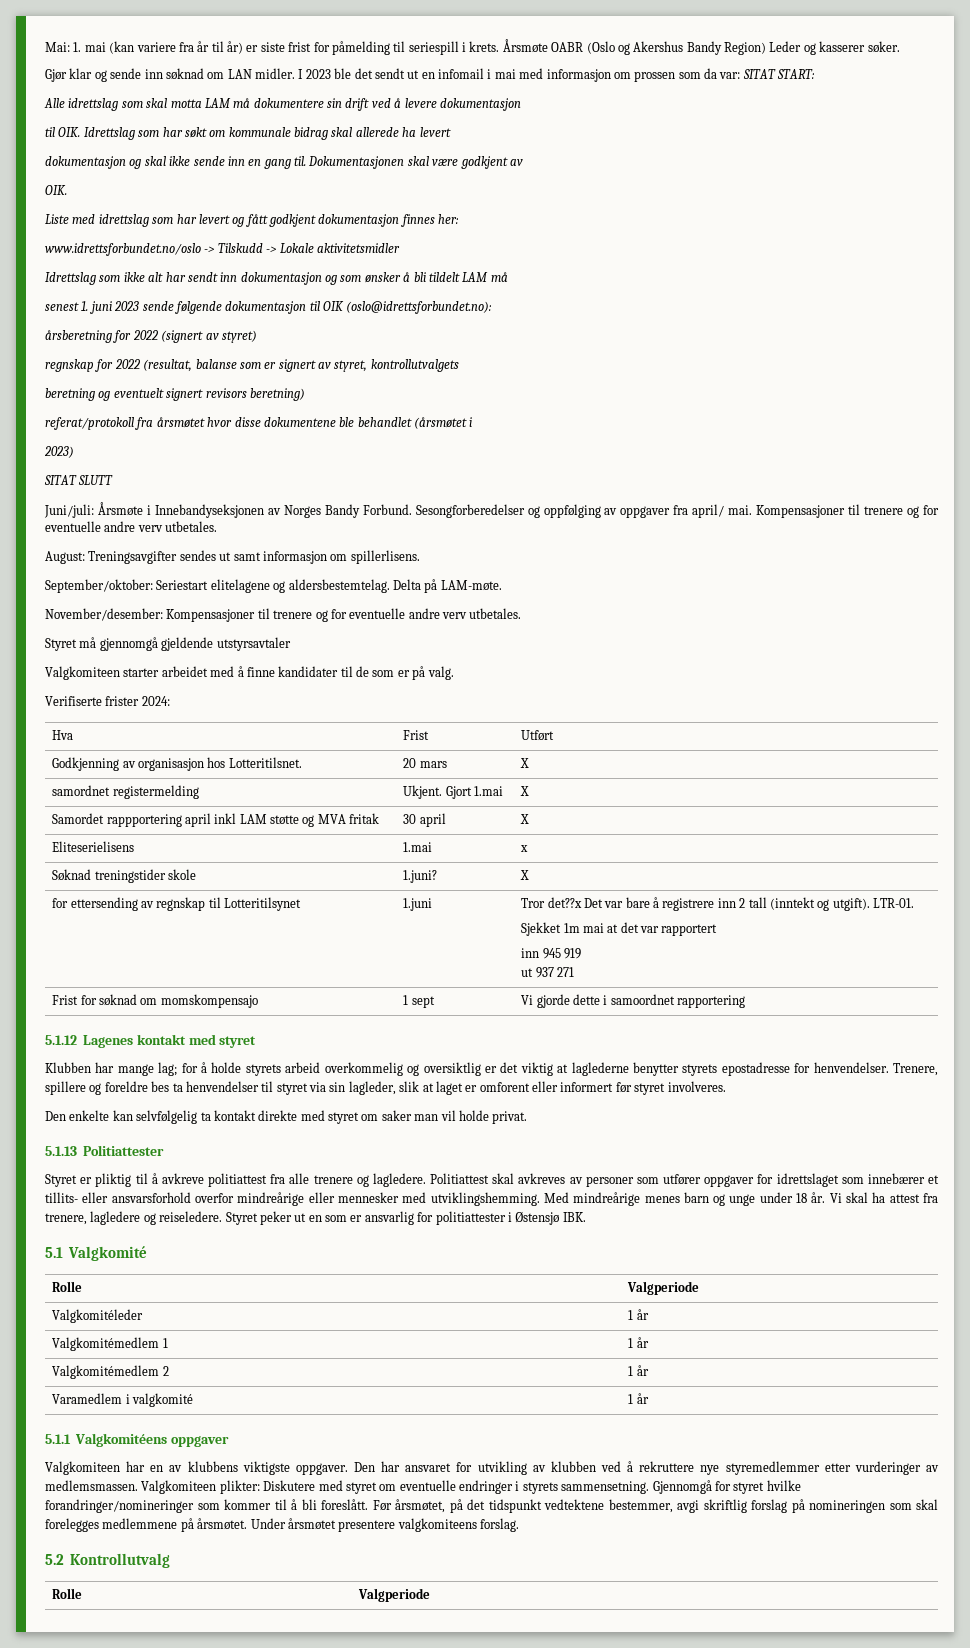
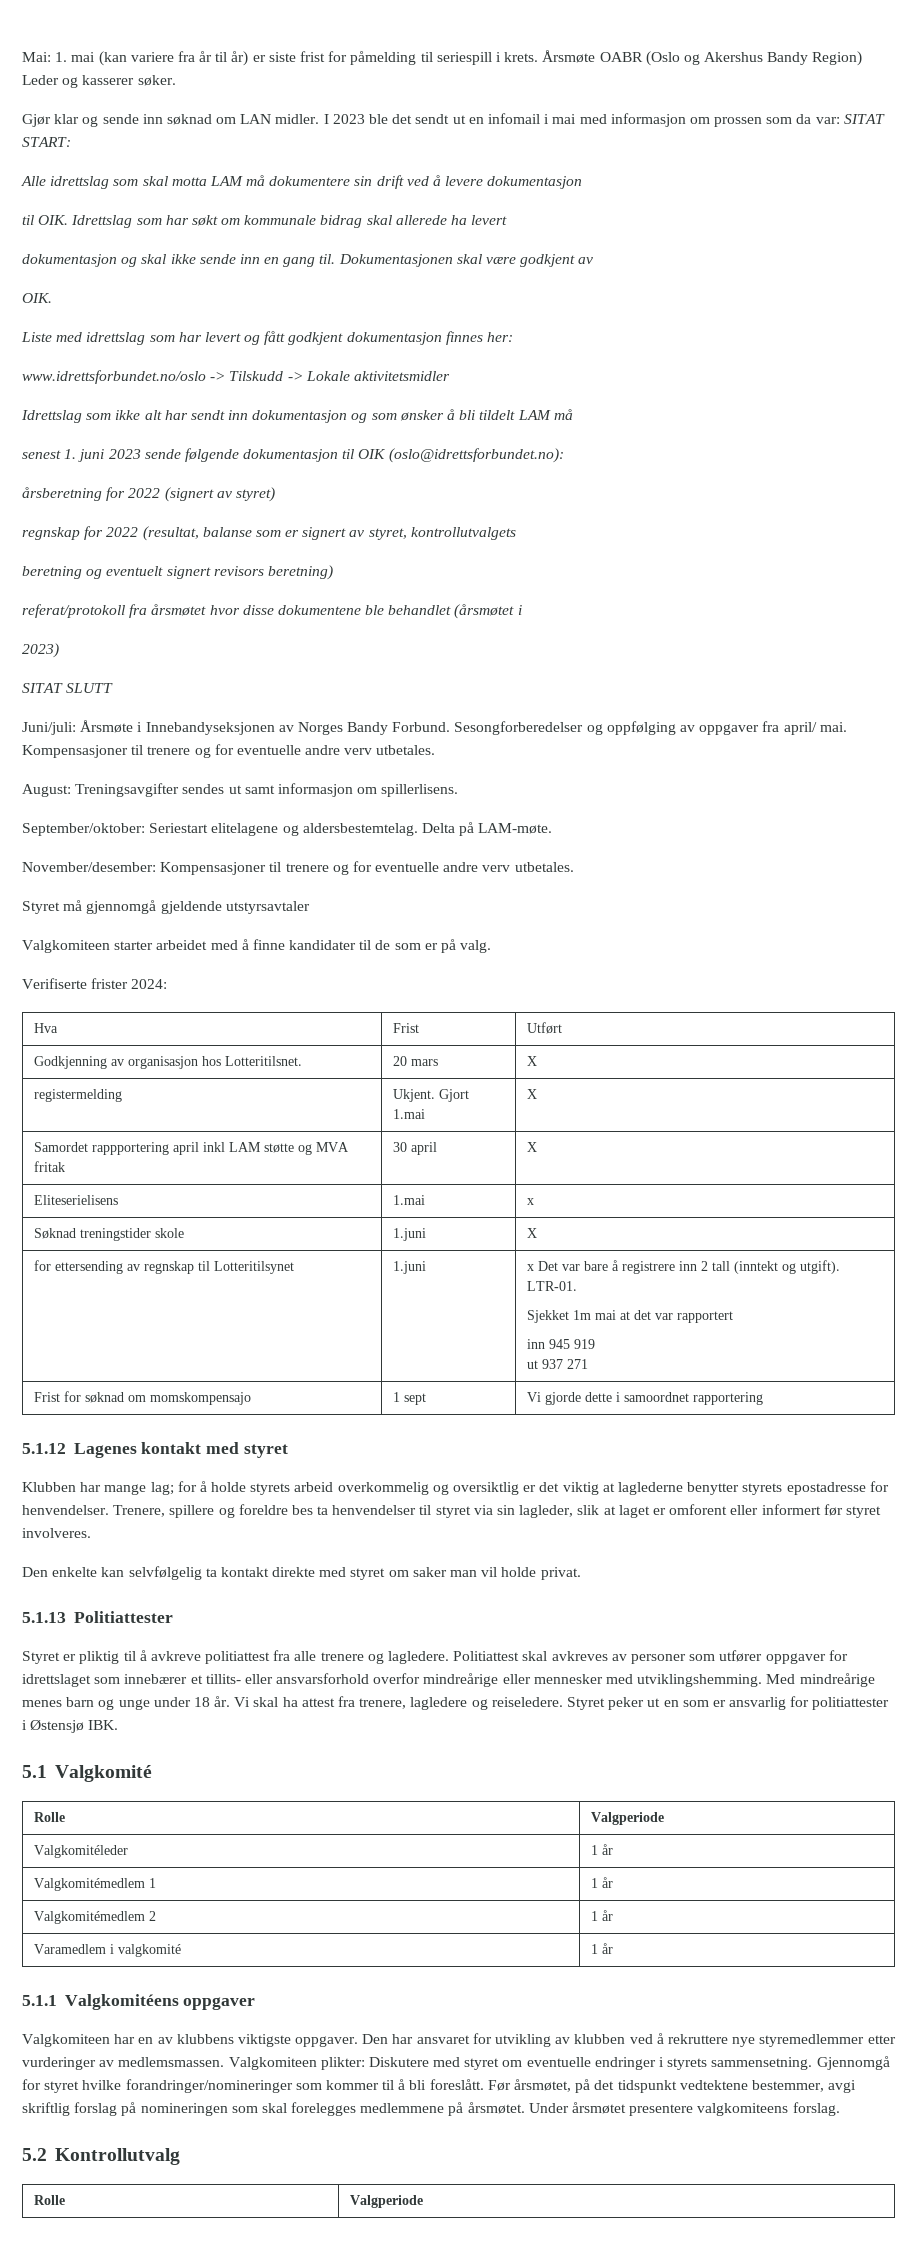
- samordnet registermelding | Ukjent. Gjort 1.mai | X
+ registermelding | Ukjent. Gjort 1.mai | X
- Søknad treningstider skole | 1.juni? | X
+ Søknad treningstider skole | 1.juni | X
- for ettersending av regnskap til Lotteritilsynet | 1.juni | Tror det??x Det var bare å registrere inn 2 tall (inntekt og utgift). LTR-01.
+ for ettersending av regnskap til Lotteritilsynet | 1.juni | x Det var bare å registrere inn 2 tall (inntekt og utgift). LTR-01.

